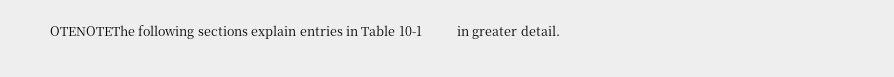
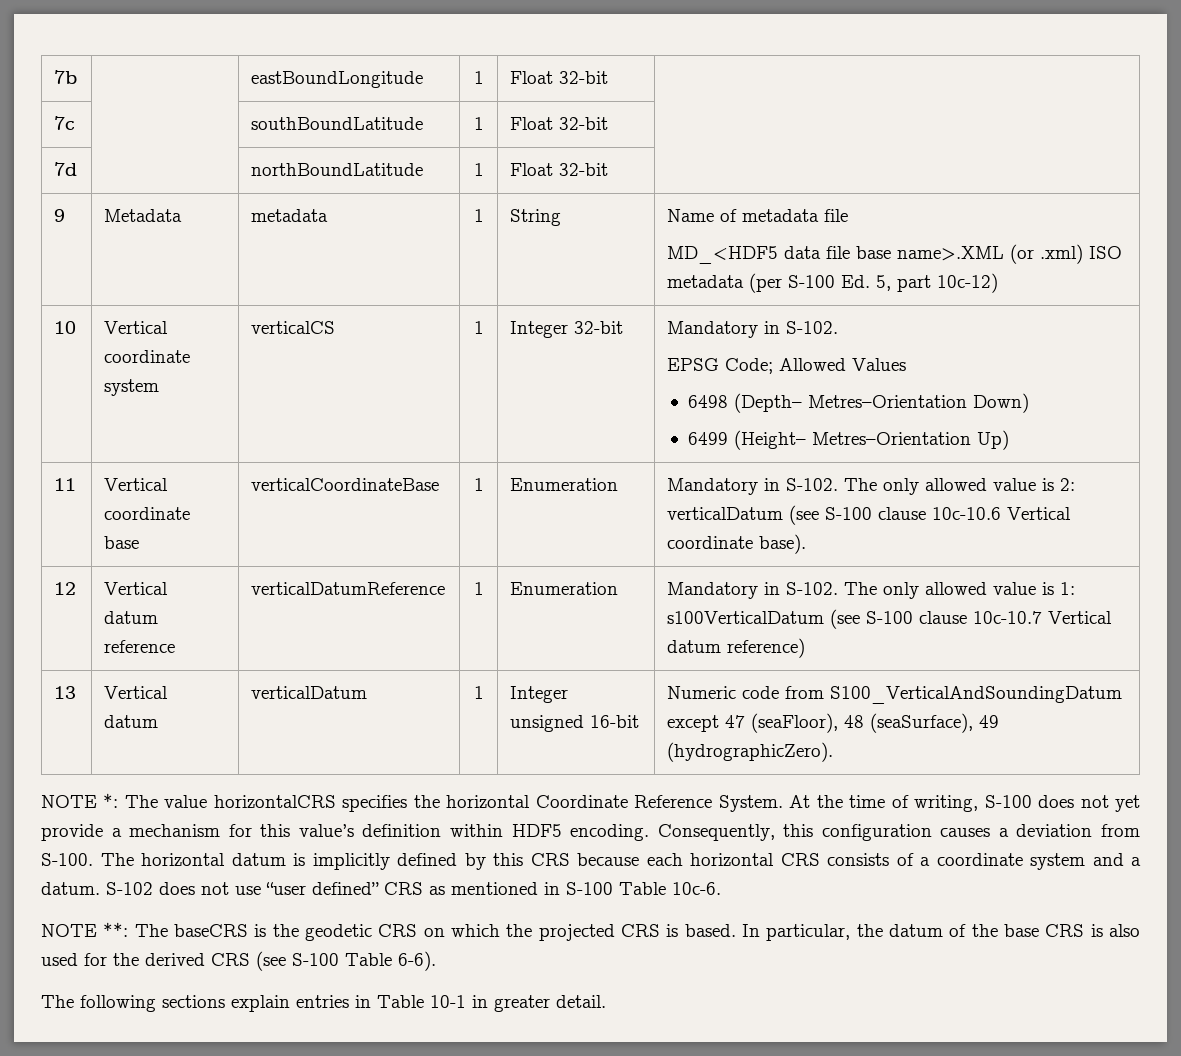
- OTENOTEThe following sections explain entries in Table 10-1 in greater detail.
+ 7b | | eastBoundLongitude | 1 | Float 32-bit |
+ 7c | | southBoundLatitude | 1 | Float 32-bit |
+ 7d | | northBoundLatitude | 1 | Float 32-bit |
+ 9 | Metadata | metadata | 1 | String | Name of metadata file
+ MD_<HDF5 data file base name>.XML (or .xml) ISO metadata (per S-100 Ed. 5, part 10c-12)
+ 10 | Vertical coordinate system | verticalCS | 1 | Integer 32-bit | Mandatory in S-102.
+ EPSG Code; Allowed Values
+ 6498 (Depth– Metres–Orientation Down)
+ 6499 (Height– Metres–Orientation Up)
+ 11 | Vertical coordinate base | verticalCoordinateBase | 1 | Enumeration | Mandatory in S-102. The only allowed value is 2: verticalDatum (see S-100 clause 10c-10.6 Vertical coordinate base).
+ 12 | Vertical datum reference | verticalDatumReference | 1 | Enumeration | Mandatory in S-102. The only allowed value is 1: s100VerticalDatum (see S-100 clause 10c-10.7 Vertical datum reference)
+ 13 | Vertical datum | verticalDatum | 1 | Integer unsigned 16-bit | Numeric code from S100_VerticalAndSoundingDatum except 47 (seaFloor), 48 (seaSurface), 49 (hydrographicZero).
+ NOTE *: The value horizontalCRS specifies the horizontal Coordinate Reference System. At the time of writing, S-100 does not yet provide a mechanism for this value’s definition within HDF5 encoding. Consequently, this configuration causes a deviation from S-100. The horizontal datum is implicitly defined by this CRS because each horizontal CRS consists of a coordinate system and a datum. S-102 does not use “user defined” CRS as mentioned in S-100 Table 10c-6.
+ NOTE **: The baseCRS is the geodetic CRS on which the projected CRS is based. In particular, the datum of the base CRS is also used for the derived CRS (see S-100 Table 6-6).
+ The following sections explain entries in Table 10-1 in greater detail.

